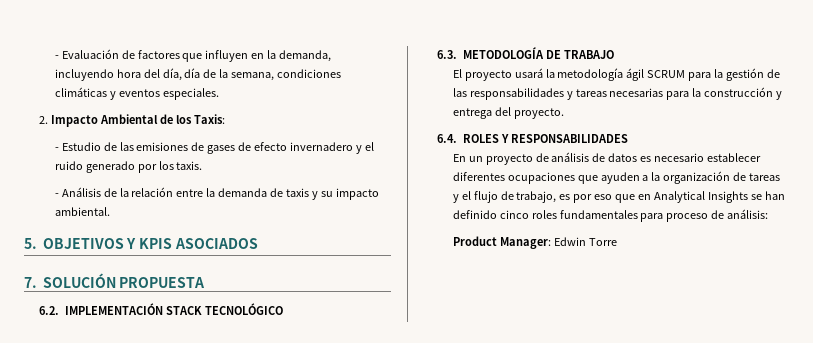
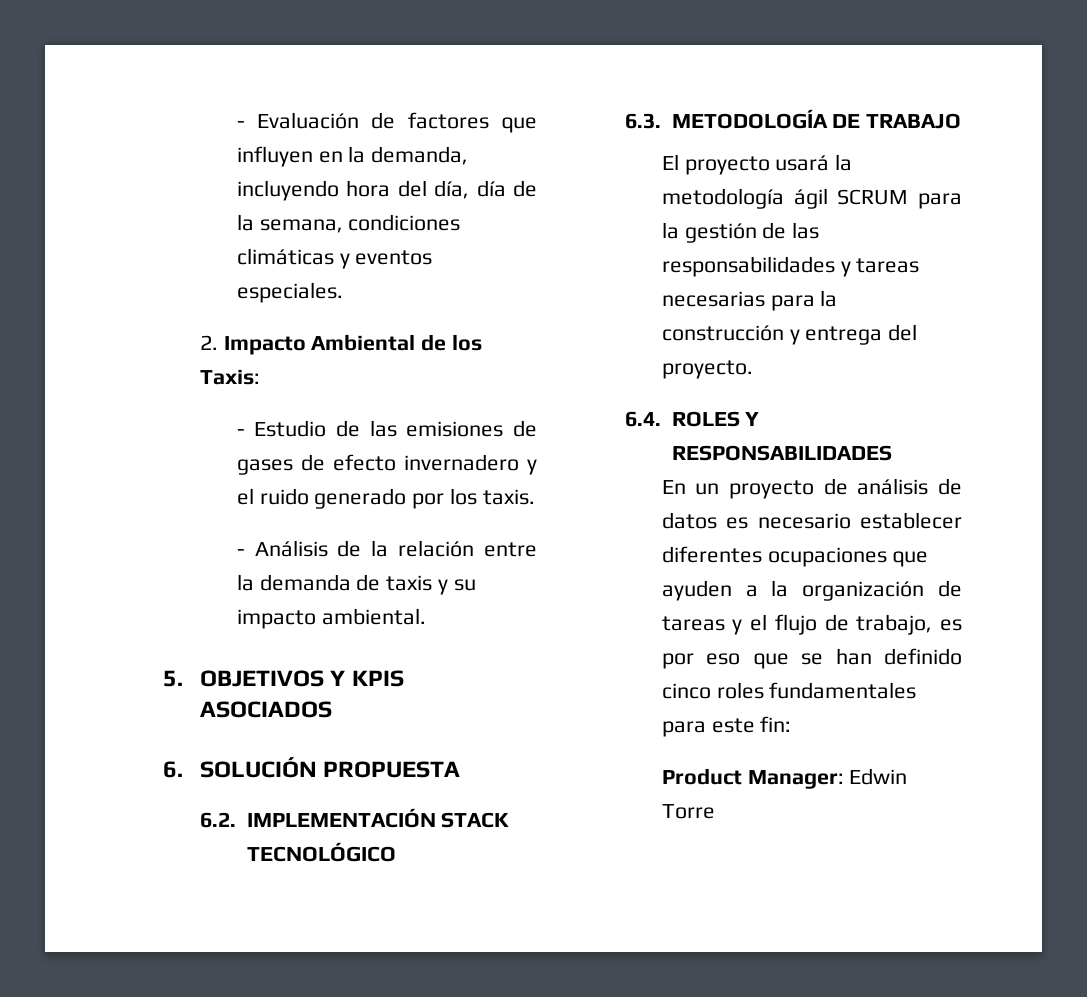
- 7. SOLUCIÓN PROPUESTA
+ 6. SOLUCIÓN PROPUESTA
- En un proyecto de análisis de datos es necesario establecer diferentes ocupaciones que ayuden a la organización de tareas y el flujo de trabajo, es por eso que en Analytical Insights se han definido cinco roles fundamentales para proceso de análisis:
+ En un proyecto de análisis de datos es necesario establecer diferentes ocupaciones que ayuden a la organización de tareas y el flujo de trabajo, es por eso que se han definido cinco roles fundamentales para este fin:

